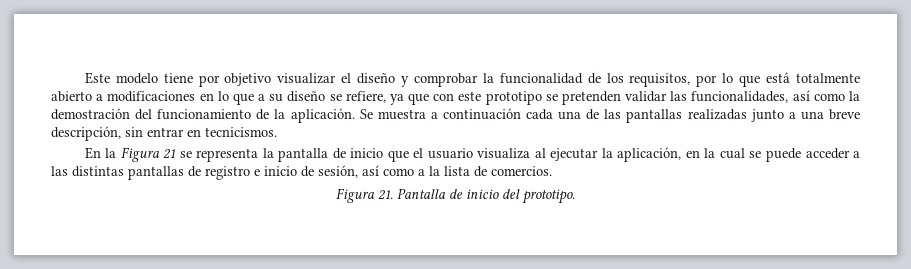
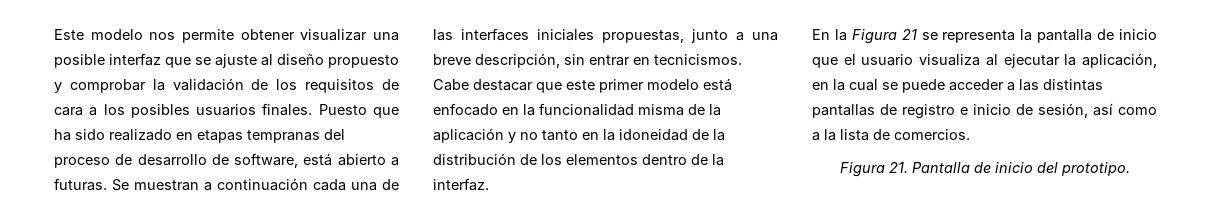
- Este modelo tiene por objetivo visualizar el diseño y comprobar la funcionalidad de los requisitos, por lo que está totalmente abierto a modificaciones en lo que a su diseño se refiere, ya que con este prototipo se pretenden validar las funcionalidades, así como la demostración del funcionamiento de la aplicación. Se muestra a continuación cada una de las pantallas realizadas junto a una breve descripción, sin entrar en tecnicismos.
+ Este modelo nos permite obtener visualizar una posible interfaz que se ajuste al diseño propuesto y comprobar la validación de los requisitos de cara a los posibles usuarios finales. Puesto que ha sido realizado en etapas tempranas del proceso de desarrollo de software, está abierto a futuras. Se muestran a continuación cada una de las interfaces iniciales propuestas, junto a una breve descripción, sin entrar en tecnicismos. Cabe destacar que este primer modelo está enfocado en la funcionalidad misma de la aplicación y no tanto en la idoneidad de la distribución de los elementos dentro de la interfaz.

